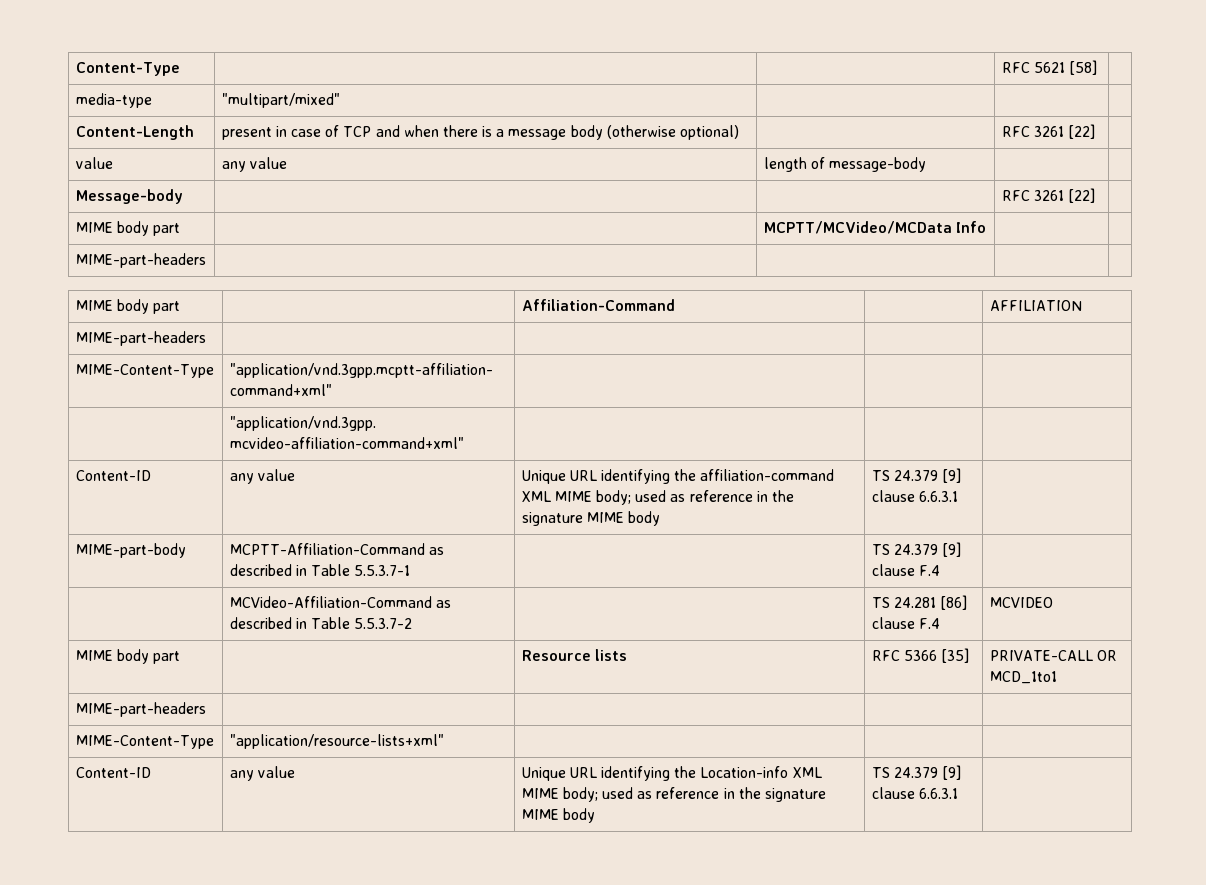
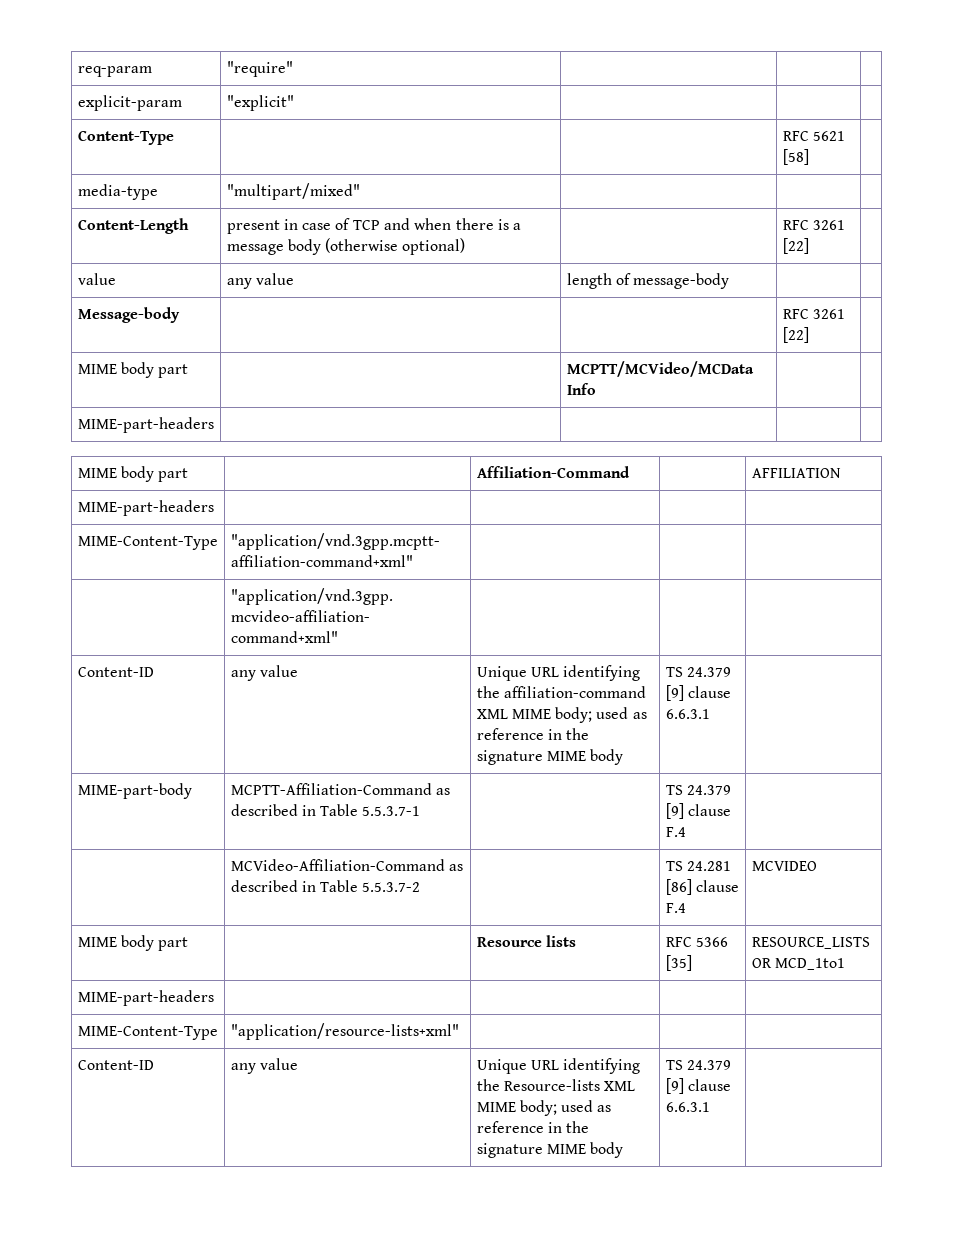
+ req-param | "require" | | |
+ explicit-param | "explicit" | | |
- MIME body part | | Resource lists | RFC 5366 [35] | PRIVATE-CALL OR MCD_1to1
+ MIME body part | | Resource lists | RFC 5366 [35] | RESOURCE_LISTS OR MCD_1to1
- Content-ID | any value | Unique URL identifying the Location-info XML MIME body; used as reference in the signature MIME body | TS 24.379 [9] clause 6.6.3.1 |
+ Content-ID | any value | Unique URL identifying the Resource-lists XML MIME body; used as reference in the signature MIME body | TS 24.379 [9] clause 6.6.3.1 |

